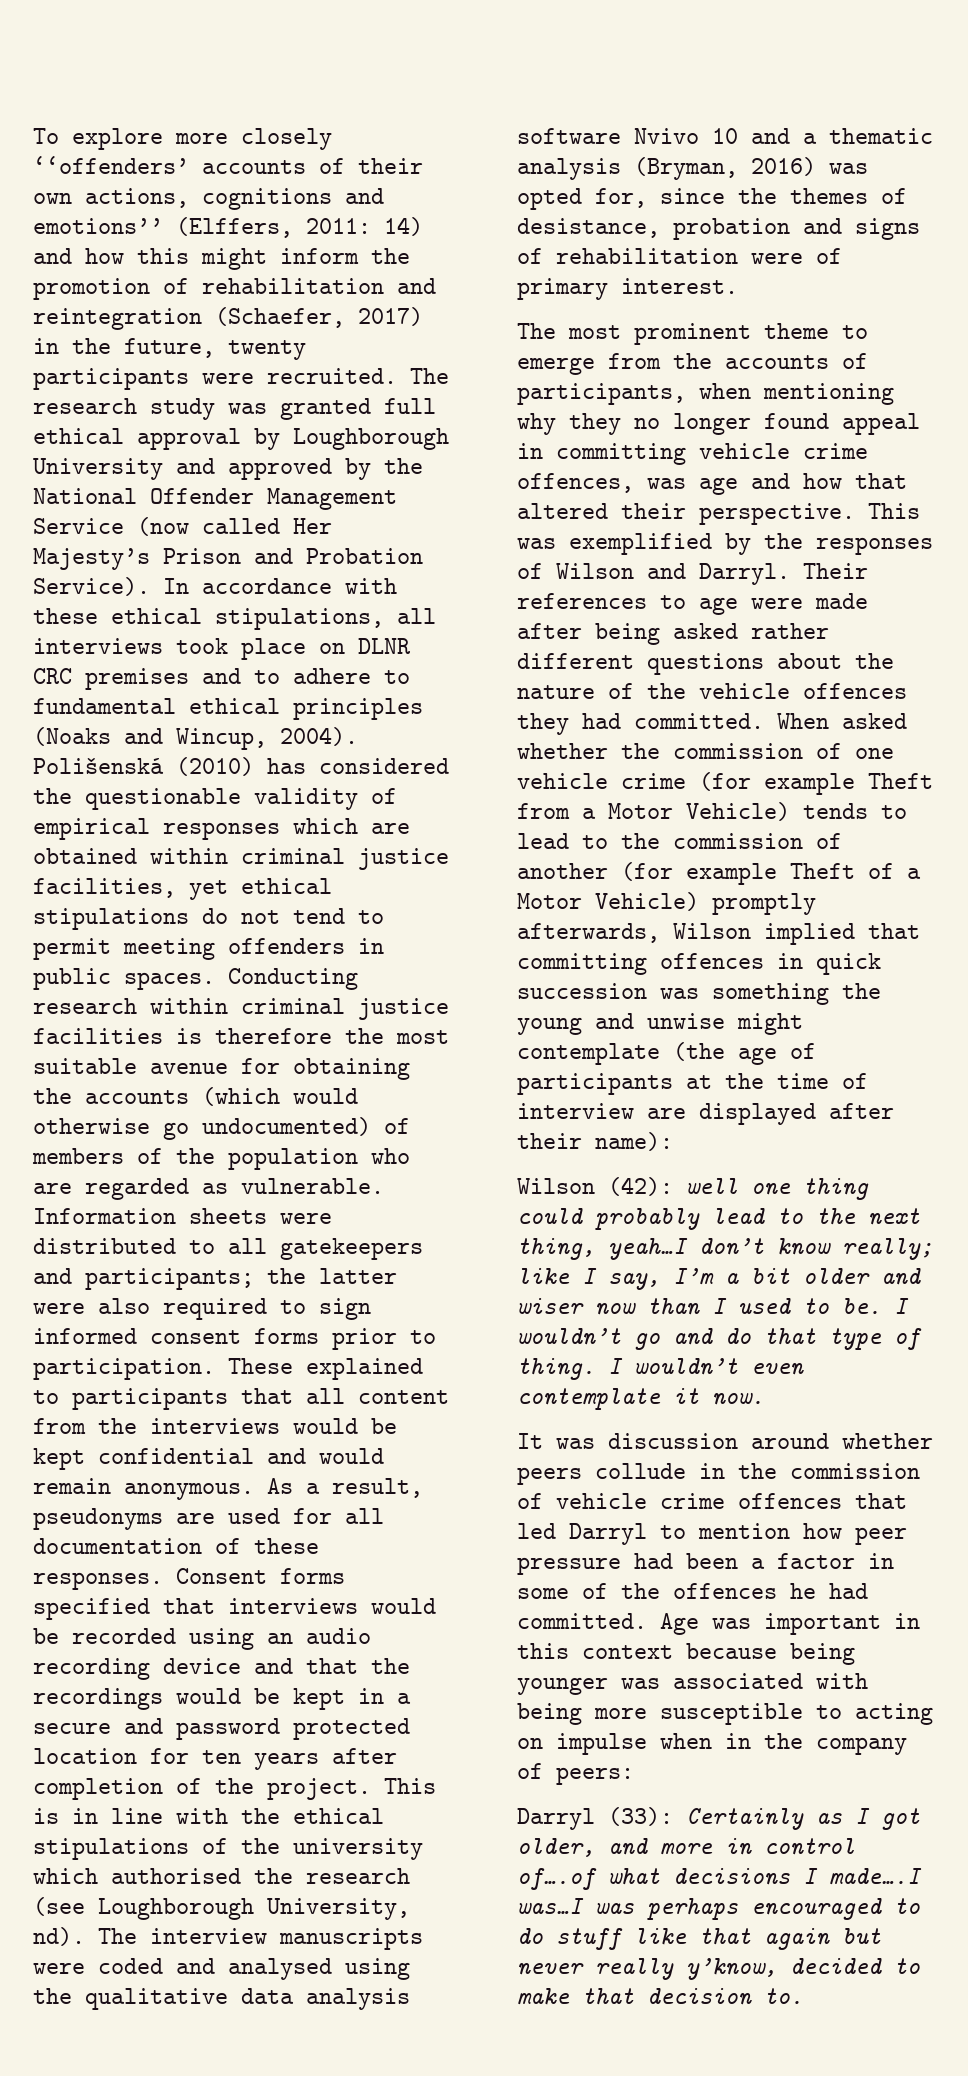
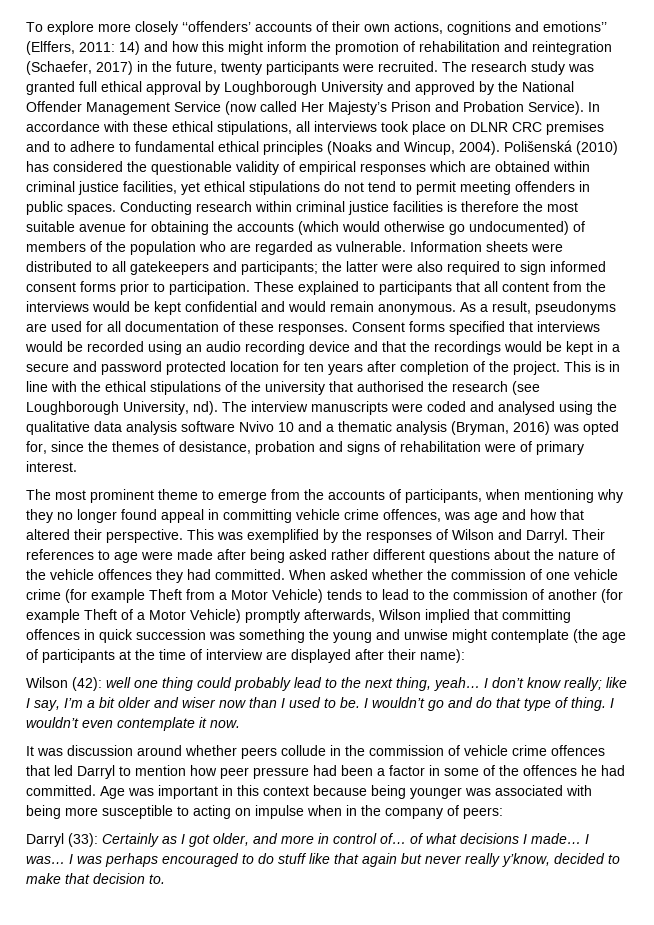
- This is in line with the ethical stipulations of the university which authorised the research (see Loughborough University, nd).
+ This is in line with the ethical stipulations of the university that authorised the research (see Loughborough University, nd).
- Wilson (42): well one thing could probably lead to the next thing, yeah…I don’t know really; like I say, I’m a bit older and wiser now than I used to be.
+ Wilson (42): well one thing could probably lead to the next thing, yeah… I don’t know really; like I say, I’m a bit older and wiser now than I used to be.
- Darryl (33): Certainly as I got older, and more in control of….of what decisions I made….I was…I was perhaps encouraged to do stuff like that again but never really y’know, decided to make that decision to.
+ Darryl (33): Certainly as I got older, and more in control of… of what decisions I made… I was… I was perhaps encouraged to do stuff like that again but never really y’know, decided to make that decision to.

